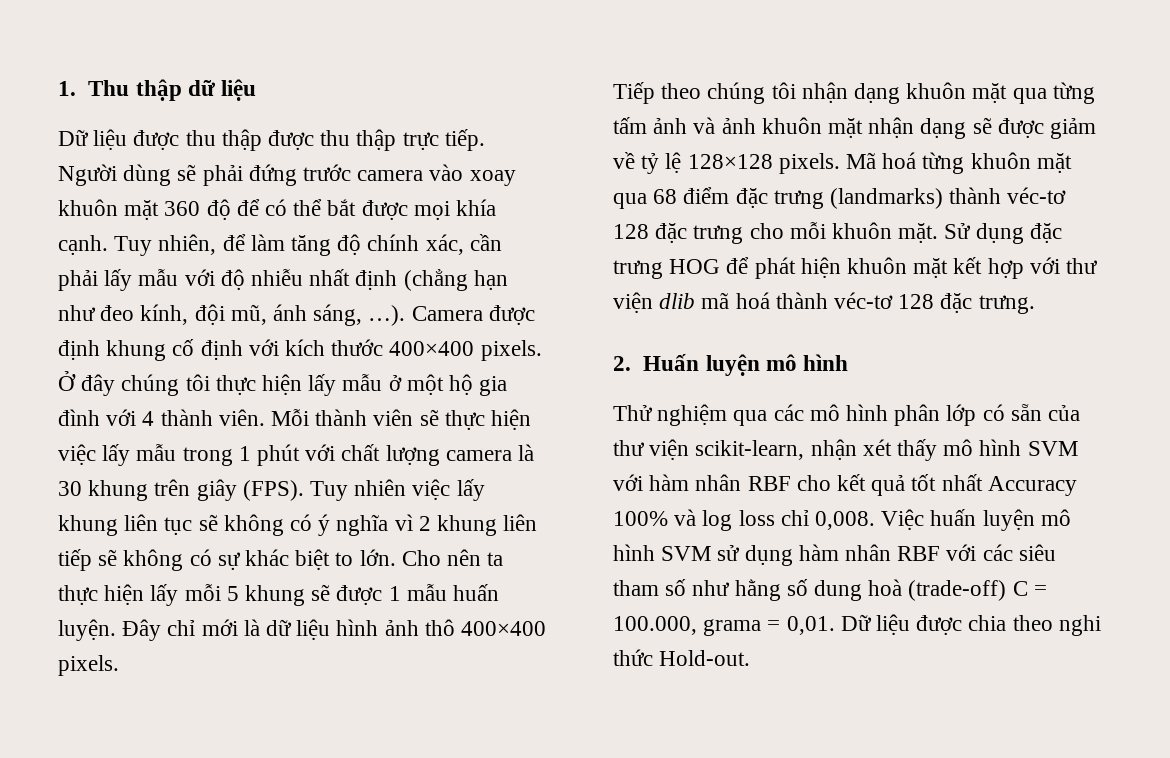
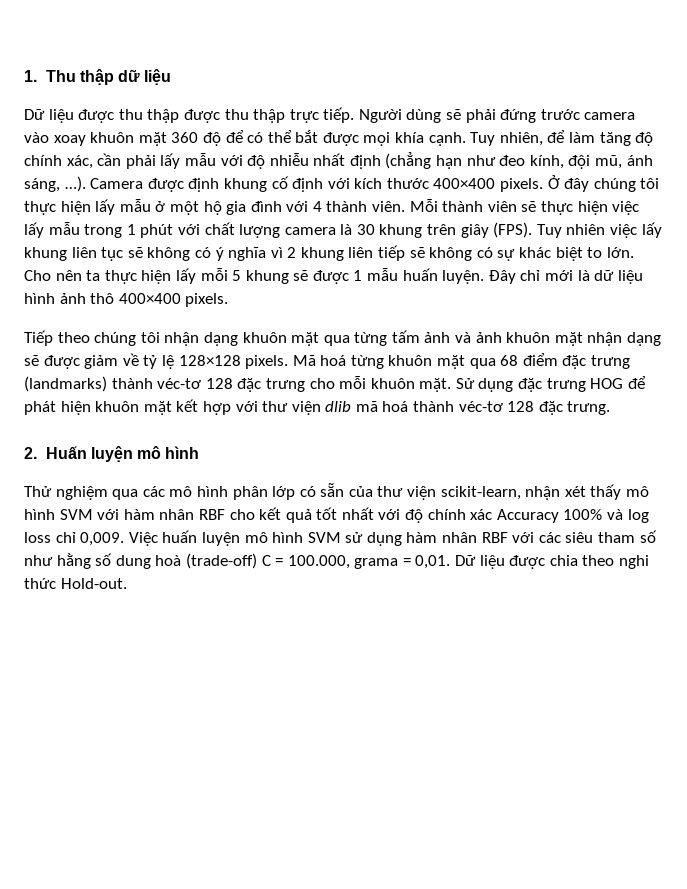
- Thử nghiệm qua các mô hình phân lớp có sẵn của thư viện scikit-learn, nhận xét thấy mô hình SVM với hàm nhân RBF cho kết quả tốt nhất Accuracy 100% và log loss chỉ 0,008.
+ Thử nghiệm qua các mô hình phân lớp có sẵn của thư viện scikit-learn, nhận xét thấy mô hình SVM với hàm nhân RBF cho kết quả tốt nhất với độ chính xác Accuracy 100% và log loss chỉ 0,009.

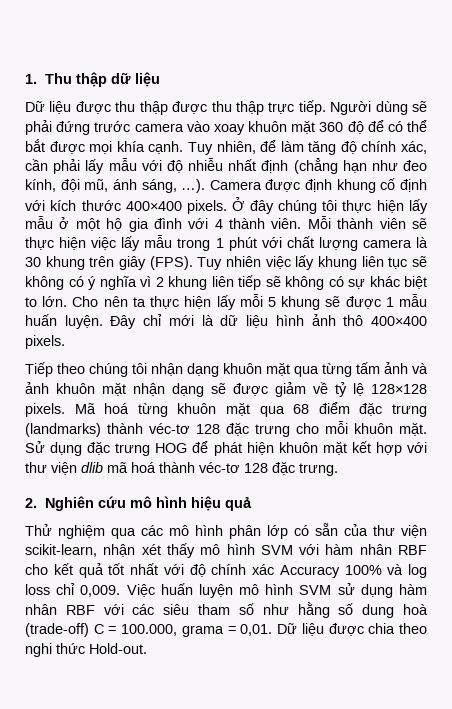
- 2. Huấn luyện mô hình
+ 2. Nghiên cứu mô hình hiệu quả

